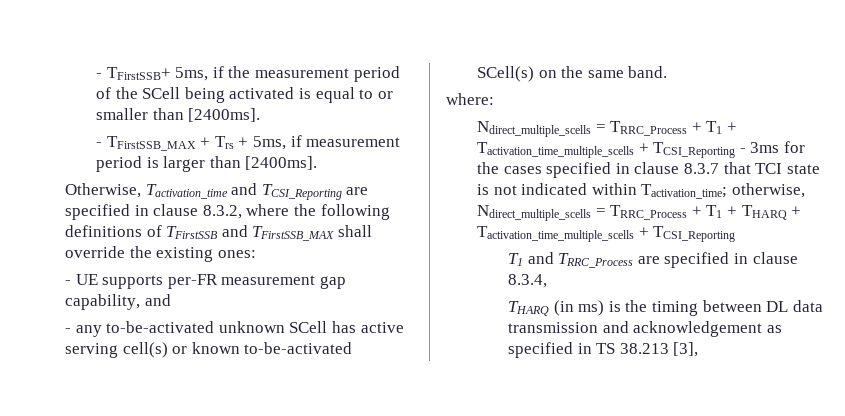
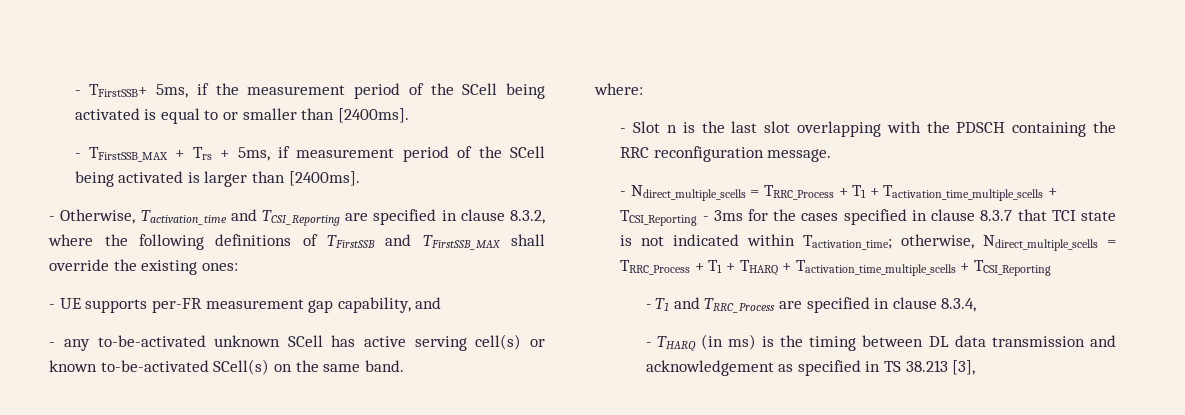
- - TFirstSSB_MAX + Trs + 5ms, if measurement period is larger than [2400ms].
+ - TFirstSSB_MAX + Trs + 5ms, if measurement period of the SCell being activated is larger than [2400ms].
- Otherwise, Tactivation_time and TCSI_Reporting are specified in clause 8.3.2, where the following definitions of TFirstSSB and TFirstSSB_MAX shall override the existing ones:
+ - Otherwise, Tactivation_time and TCSI_Reporting are specified in clause 8.3.2, where the following definitions of TFirstSSB and TFirstSSB_MAX shall override the existing ones:
- Ndirect_multiple_scells = TRRC_Process + T1 + Tactivation_time_multiple_scells + TCSI_Reporting - 3ms for the cases specified in clause 8.3.7 that TCI state is not indicated within Tactivation_time; otherwise, Ndirect_multiple_scells = TRRC_Process + T1 + THARQ + Tactivation_time_multiple_scells + TCSI_Reporting
+ - Slot n is the last slot overlapping with the PDSCH containing the RRC reconfiguration message.
+ - Ndirect_multiple_scells = TRRC_Process + T1 + Tactivation_time_multiple_scells + TCSI_Reporting - 3ms for the cases specified in clause 8.3.7 that TCI state is not indicated within Tactivation_time; otherwise, Ndirect_multiple_scells = TRRC_Process + T1 + THARQ + Tactivation_time_multiple_scells + TCSI_Reporting
- T1 and TRRC_Process are specified in clause 8.3.4,
+ - T1 and TRRC_Process are specified in clause 8.3.4,
- THARQ (in ms) is the timing between DL data transmission and acknowledgement as specified in TS 38.213 [3],
+ - THARQ (in ms) is the timing between DL data transmission and acknowledgement as specified in TS 38.213 [3],

